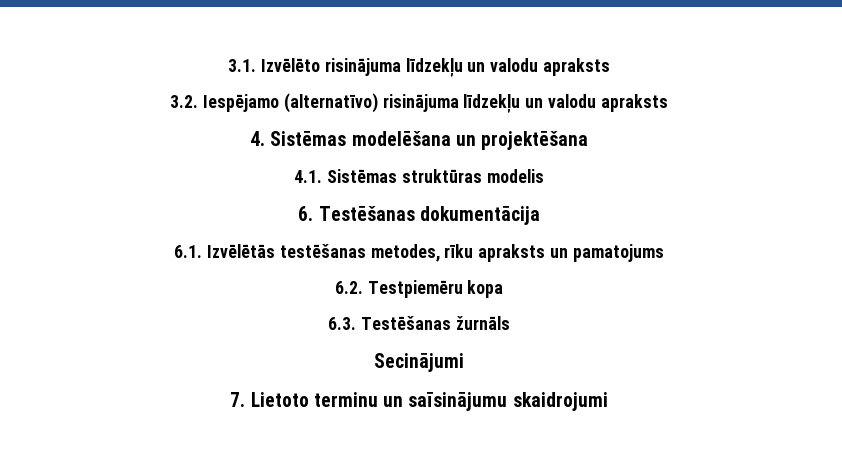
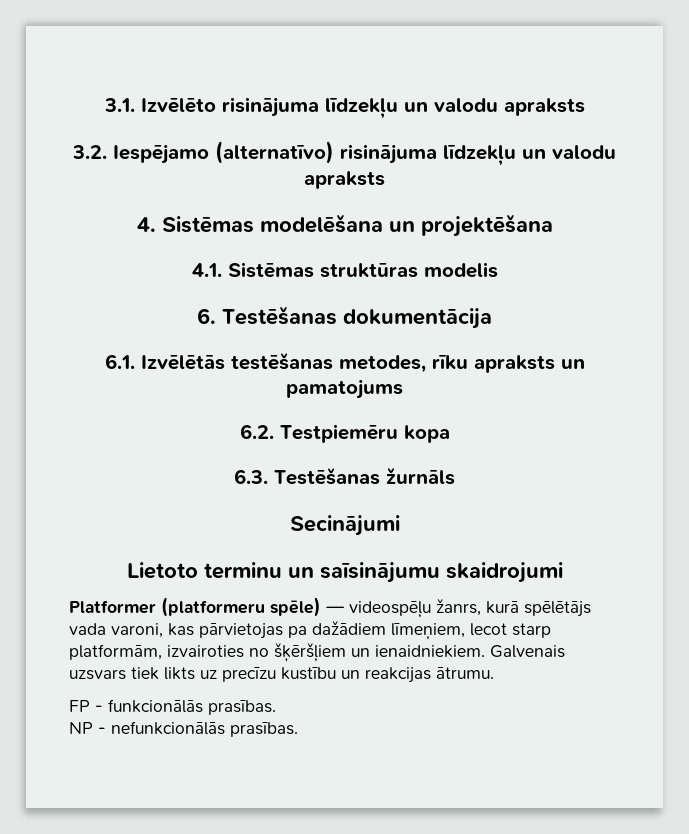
- 7. Lietoto terminu un saīsinājumu skaidrojumi
+ Lietoto terminu un saīsinājumu skaidrojumi
+ Platformer (platformeru spēle) — videospēļu žanrs, kurā spēlētājs vada varoni, kas pārvietojas pa dažādiem līmeņiem, lecot starp platformām, izvairoties no šķēršļiem un ienaidniekiem. Galvenais uzsvars tiek likts uz precīzu kustību un reakcijas ātrumu.
+ FP - funkcionālās prasības.
+ NP - nefunkcionālās prasības.

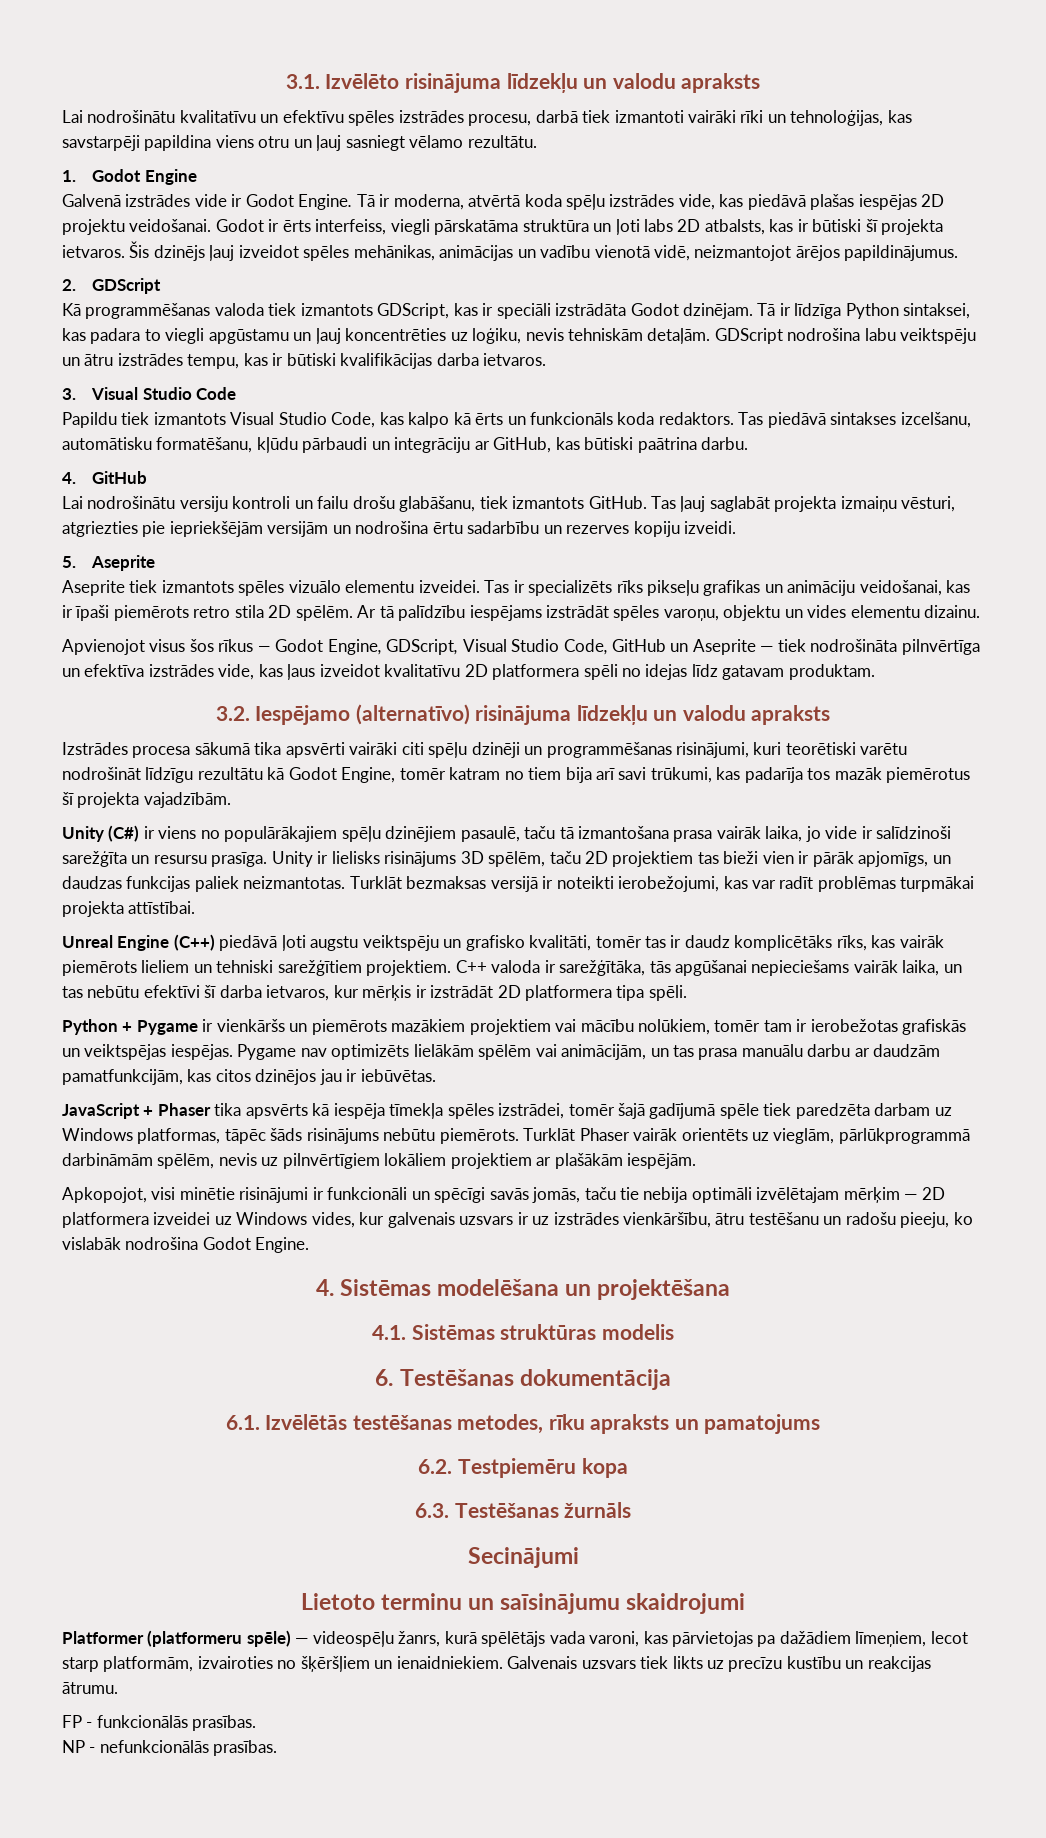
+ Lai nodrošinātu kvalitatīvu un efektīvu spēles izstrādes procesu, darbā tiek izmantoti vairāki rīki un tehnoloģijas, kas savstarpēji papildina viens otru un ļauj sasniegt vēlamo rezultātu.
+ 1. Godot Engine
+ Galvenā izstrādes vide ir Godot Engine. Tā ir moderna, atvērtā koda spēļu izstrādes vide, kas piedāvā plašas iespējas 2D projektu veidošanai. Godot ir ērts interfeiss, viegli pārskatāma struktūra un ļoti labs 2D atbalsts, kas ir būtiski šī projekta ietvaros. Šis dzinējs ļauj izveidot spēles mehānikas, animācijas un vadību vienotā vidē, neizmantojot ārējos papildinājumus.
+ 2. GDScript
+ Kā programmēšanas valoda tiek izmantots GDScript, kas ir speciāli izstrādāta Godot dzinējam. Tā ir līdzīga Python sintaksei, kas padara to viegli apgūstamu un ļauj koncentrēties uz loģiku, nevis tehniskām detaļām. GDScript nodrošina labu veiktspēju un ātru izstrādes tempu, kas ir būtiski kvalifikācijas darba ietvaros.
+ 3. Visual Studio Code
+ Papildu tiek izmantots Visual Studio Code, kas kalpo kā ērts un funkcionāls koda redaktors. Tas piedāvā sintakses izcelšanu, automātisku formatēšanu, kļūdu pārbaudi un integrāciju ar GitHub, kas būtiski paātrina darbu.
+ 4. GitHub
+ Lai nodrošinātu versiju kontroli un failu drošu glabāšanu, tiek izmantots GitHub. Tas ļauj saglabāt projekta izmaiņu vēsturi, atgriezties pie iepriekšējām versijām un nodrošina ērtu sadarbību un rezerves kopiju izveidi.
+ 5. Aseprite
+ Aseprite tiek izmantots spēles vizuālo elementu izveidei. Tas ir specializēts rīks pikseļu grafikas un animāciju veidošanai, kas ir īpaši piemērots retro stila 2D spēlēm. Ar tā palīdzību iespējams izstrādāt spēles varoņu, objektu un vides elementu dizainu.
+ Apvienojot visus šos rīkus — Godot Engine, GDScript, Visual Studio Code, GitHub un Aseprite — tiek nodrošināta pilnvērtīga un efektīva izstrādes vide, kas ļaus izveidot kvalitatīvu 2D platformera spēli no idejas līdz gatavam produktam.
+ Izstrādes procesa sākumā tika apsvērti vairāki citi spēļu dzinēji un programmēšanas risinājumi, kuri teorētiski varētu nodrošināt līdzīgu rezultātu kā Godot Engine, tomēr katram no tiem bija arī savi trūkumi, kas padarīja tos mazāk piemērotus šī projekta vajadzībām.
+ Unity (C#) ir viens no populārākajiem spēļu dzinējiem pasaulē, taču tā izmantošana prasa vairāk laika, jo vide ir salīdzinoši sarežģīta un resursu prasīga. Unity ir lielisks risinājums 3D spēlēm, taču 2D projektiem tas bieži vien ir pārāk apjomīgs, un daudzas funkcijas paliek neizmantotas. Turklāt bezmaksas versijā ir noteikti ierobežojumi, kas var radīt problēmas turpmākai projekta attīstībai.
+ Unreal Engine (C++) piedāvā ļoti augstu veiktspēju un grafisko kvalitāti, tomēr tas ir daudz komplicētāks rīks, kas vairāk piemērots lieliem un tehniski sarežģītiem projektiem. C++ valoda ir sarežģītāka, tās apgūšanai nepieciešams vairāk laika, un tas nebūtu efektīvi šī darba ietvaros, kur mērķis ir izstrādāt 2D platformera tipa spēli.
+ Python + Pygame ir vienkāršs un piemērots mazākiem projektiem vai mācību nolūkiem, tomēr tam ir ierobežotas grafiskās un veiktspējas iespējas. Pygame nav optimizēts lielākām spēlēm vai animācijām, un tas prasa manuālu darbu ar daudzām pamatfunkcijām, kas citos dzinējos jau ir iebūvētas.
+ JavaScript + Phaser tika apsvērts kā iespēja tīmekļa spēles izstrādei, tomēr šajā gadījumā spēle tiek paredzēta darbam uz Windows platformas, tāpēc šāds risinājums nebūtu piemērots. Turklāt Phaser vairāk orientēts uz vieglām, pārlūkprogrammā darbināmām spēlēm, nevis uz pilnvērtīgiem lokāliem projektiem ar plašākām iespējām.
+ Apkopojot, visi minētie risinājumi ir funkcionāli un spēcīgi savās jomās, taču tie nebija optimāli izvēlētajam mērķim — 2D platformera izveidei uz Windows vides, kur galvenais uzsvars ir uz izstrādes vienkāršību, ātru testēšanu un radošu pieeju, ko vislabāk nodrošina Godot Engine.

